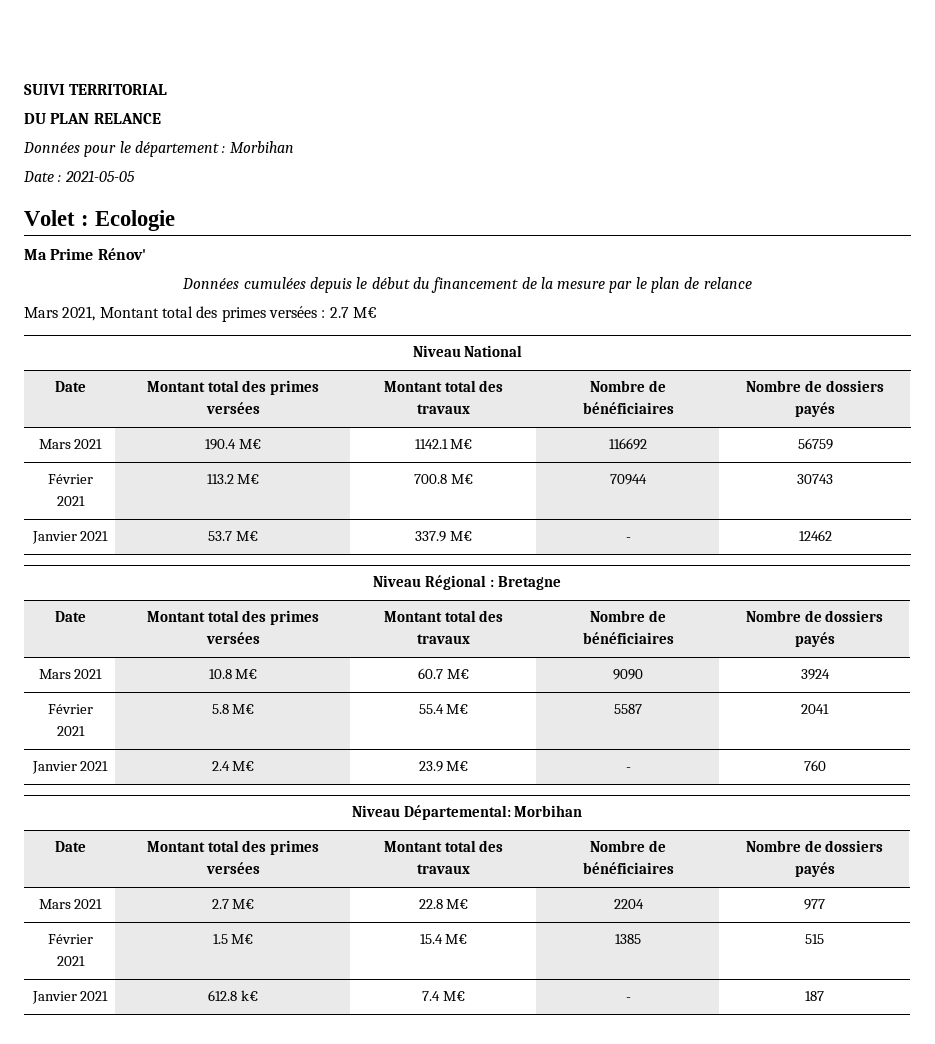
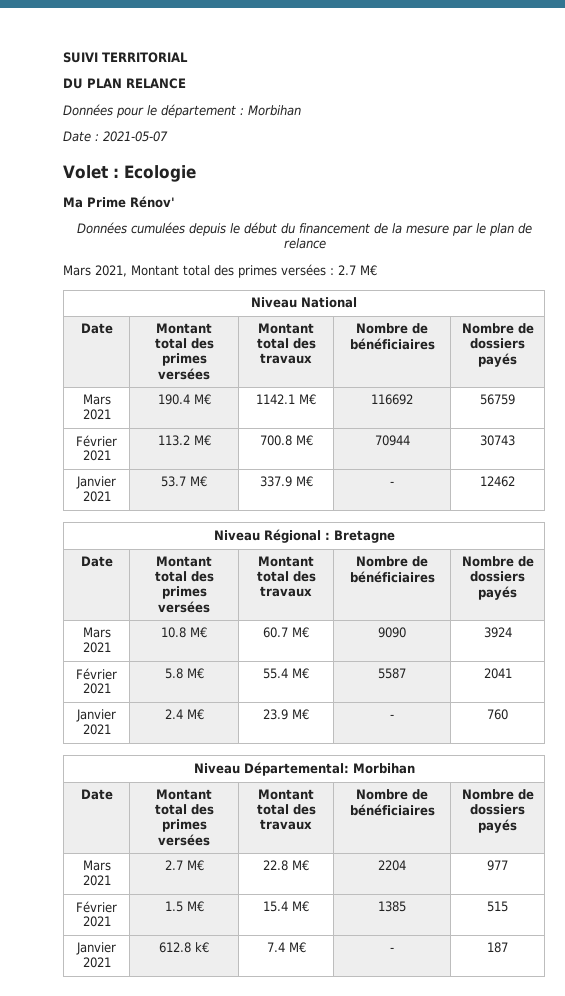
- Date : 2021-05-05
+ Date : 2021-05-07

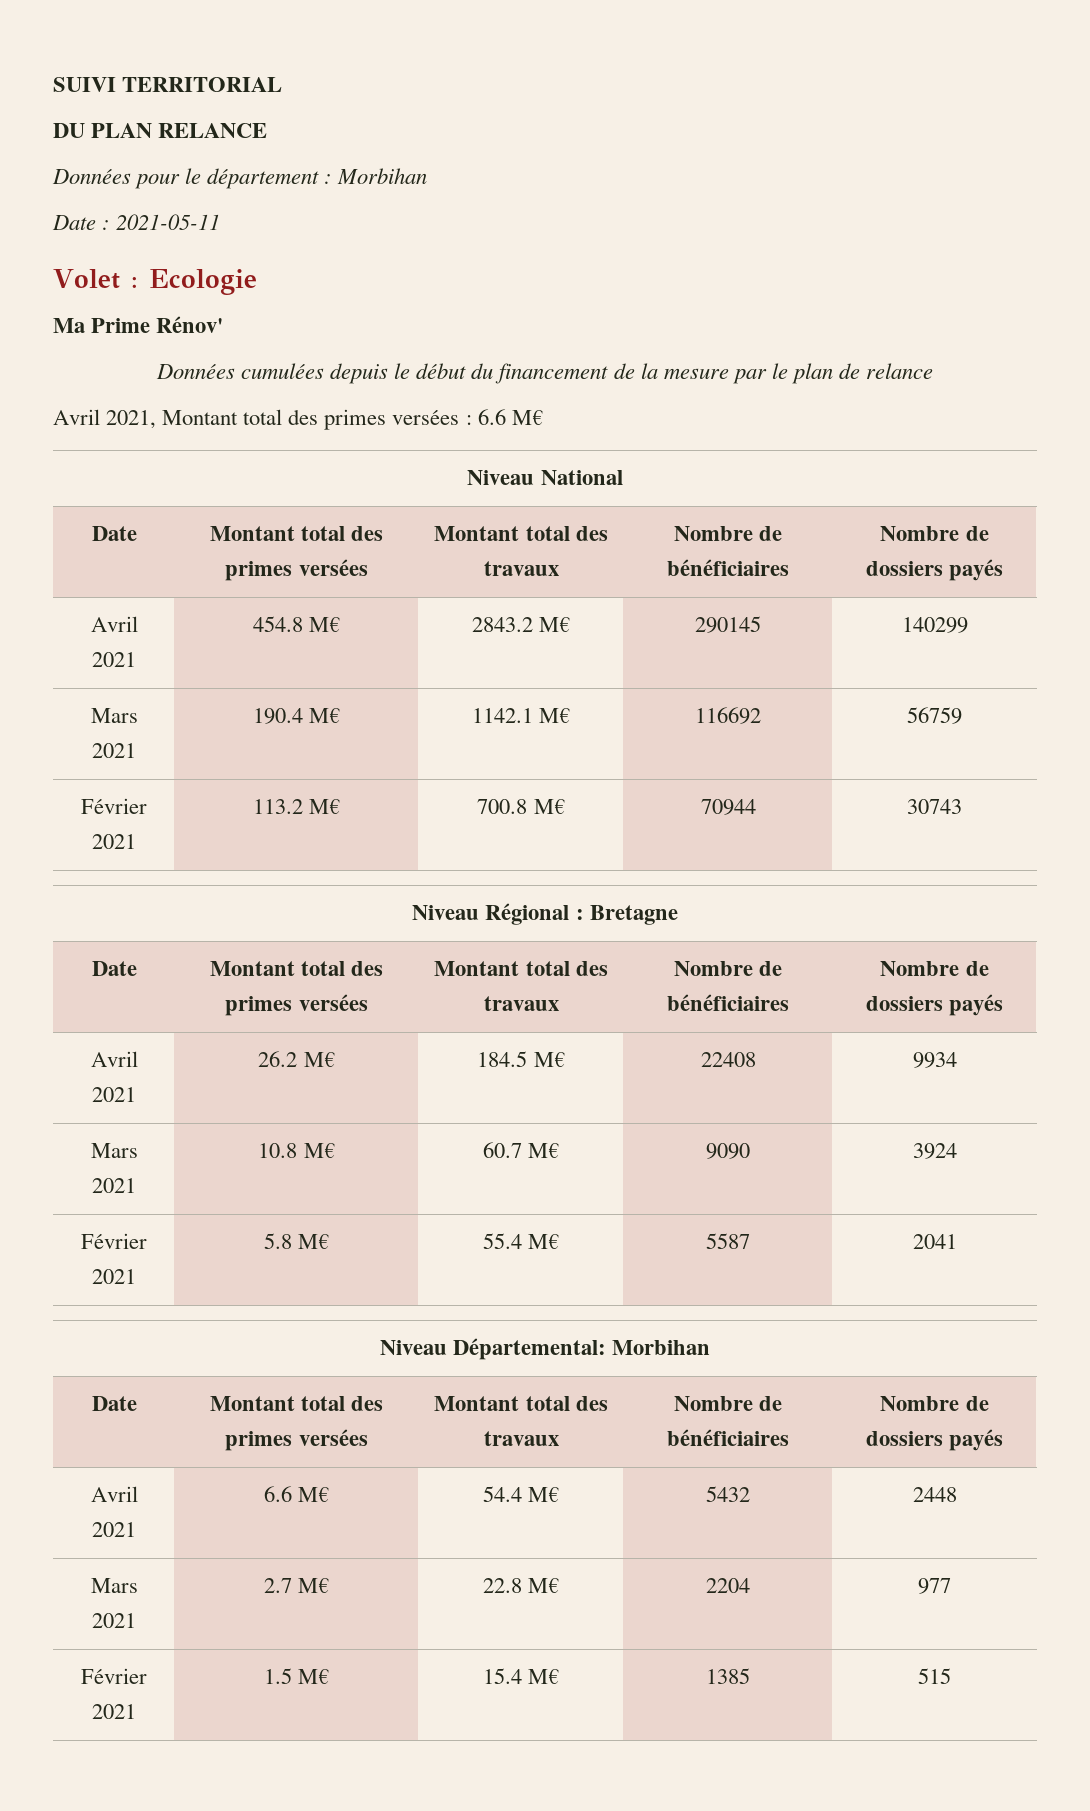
- Date : 2021-05-07
+ Date : 2021-05-11
- Mars 2021, Montant total des primes versées : 2.7 M€
+ Avril 2021, Montant total des primes versées : 6.6 M€
+ Avril 2021 | 454.8 M€ | 2843.2 M€ | 290145 | 140299
- Janvier 2021 | 53.7 M€ | 337.9 M€ | - | 12462
+ Avril 2021 | 26.2 M€ | 184.5 M€ | 22408 | 9934
- Janvier 2021 | 2.4 M€ | 23.9 M€ | - | 760
+ Avril 2021 | 6.6 M€ | 54.4 M€ | 5432 | 2448
- Janvier 2021 | 612.8 k€ | 7.4 M€ | - | 187

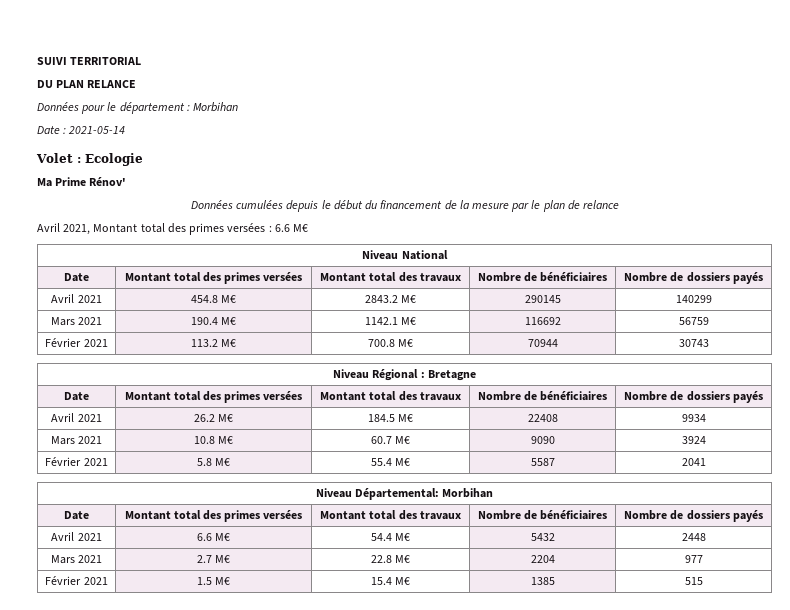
- Date : 2021-05-11
+ Date : 2021-05-14

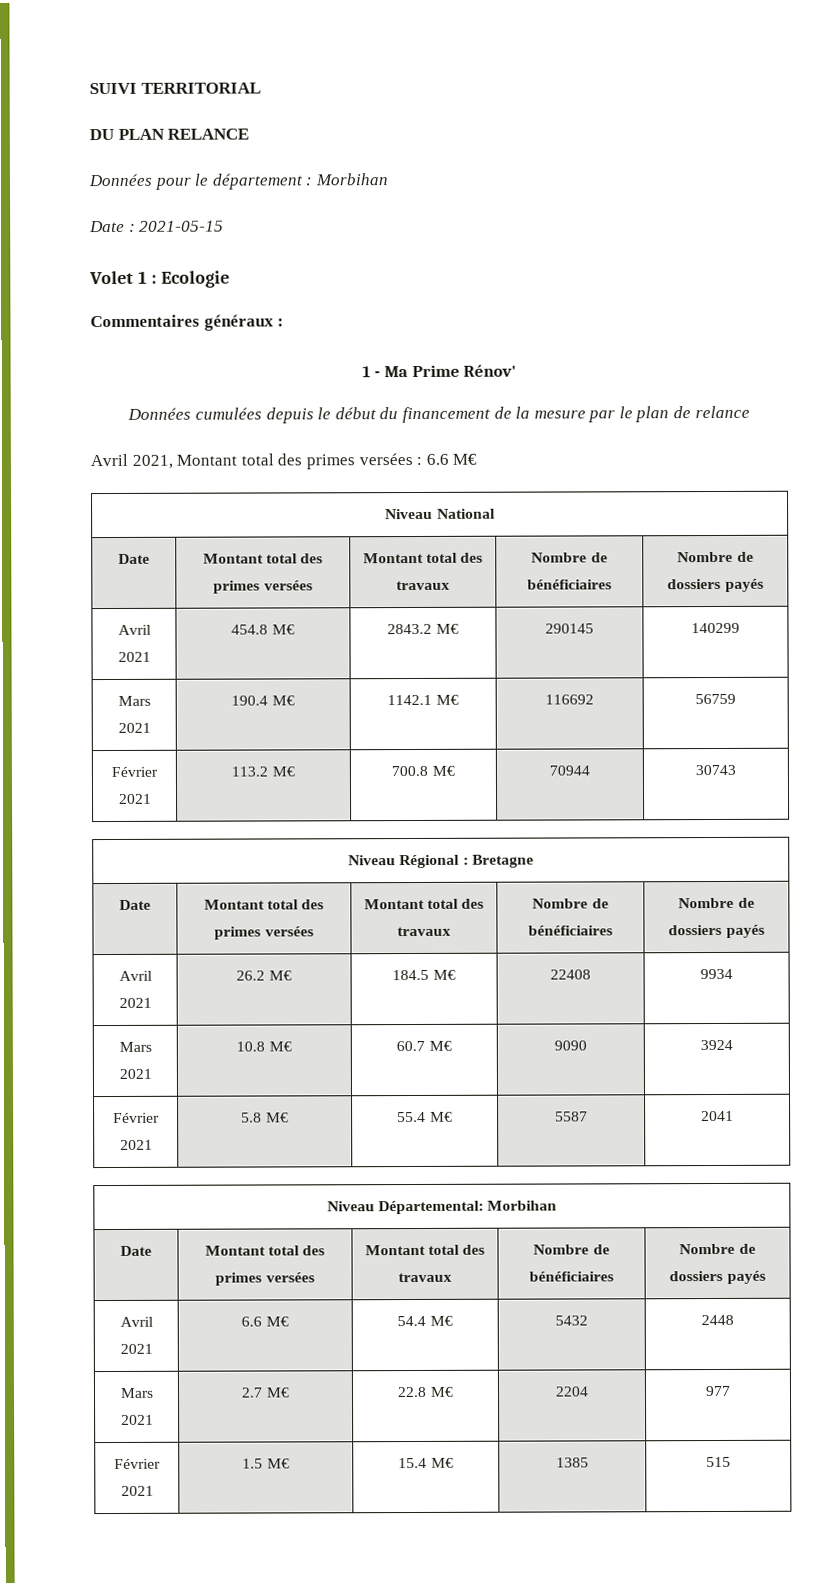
- Date : 2021-05-14
+ Date : 2021-05-15
- Volet : Ecologie
+ Volet 1 : Ecologie
- Ma Prime Rénov'
+ Commentaires généraux :
+ 1 - Ma Prime Rénov'

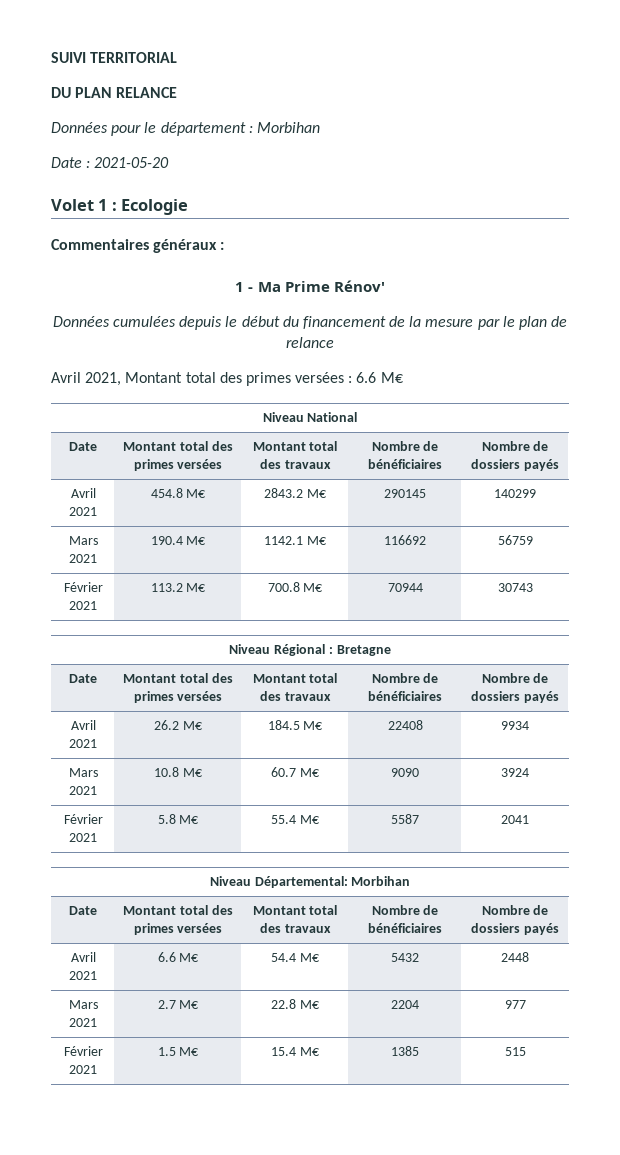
- Date : 2021-05-15
+ Date : 2021-05-20

